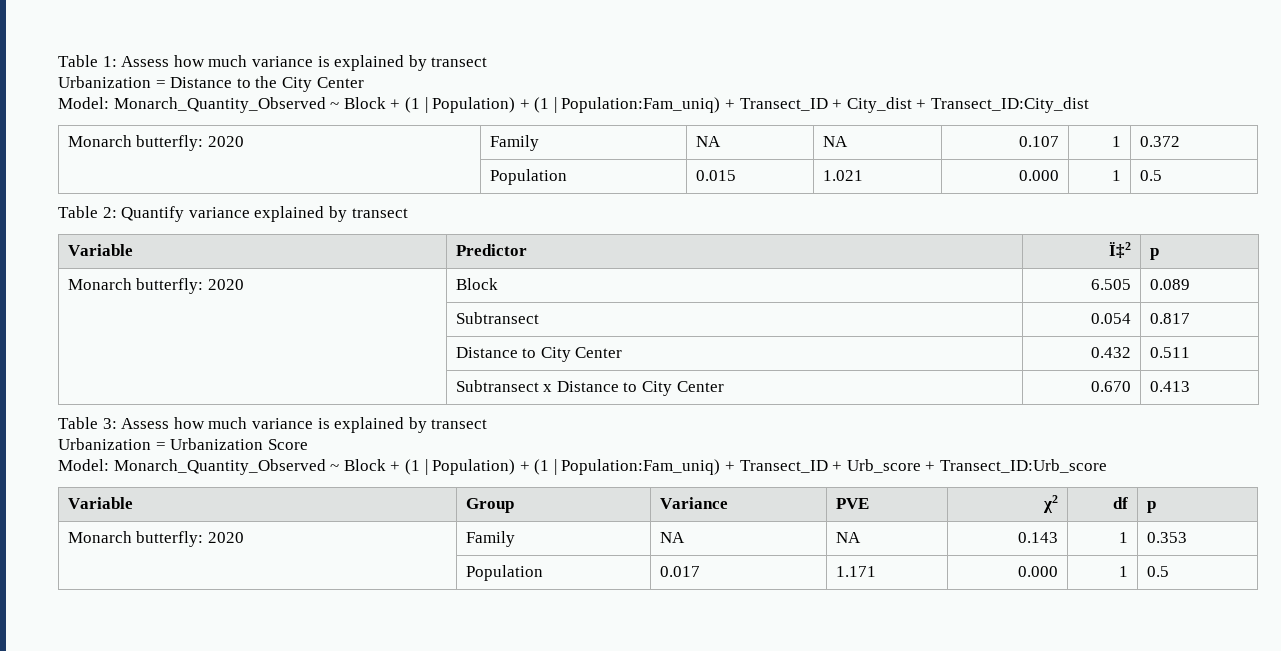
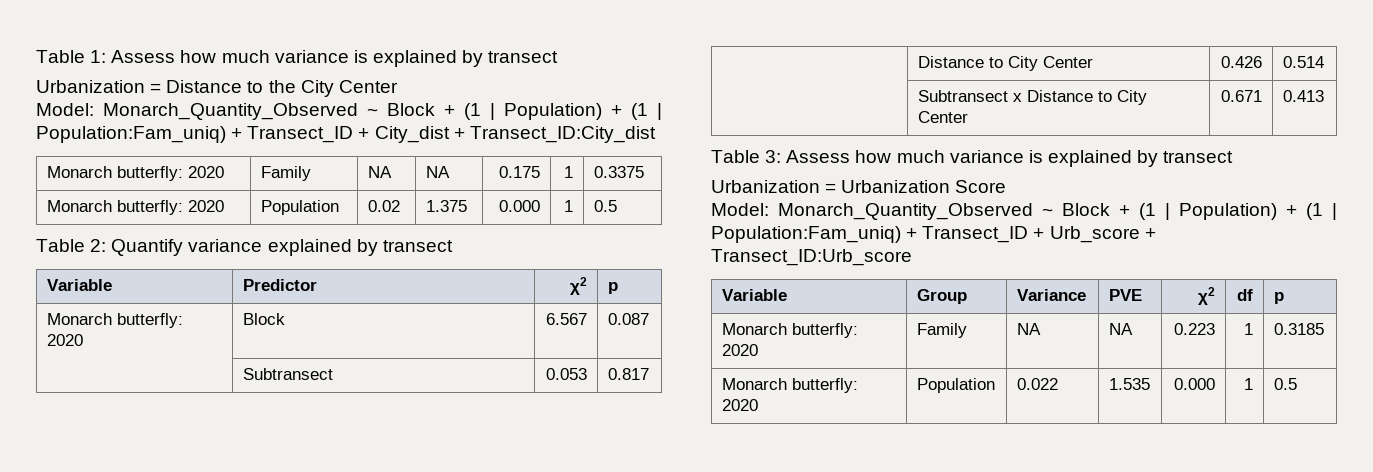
- Monarch butterfly: 2020 | Family | NA | NA | 0.107 | 1 | 0.372
- | Population | 0.015 | 1.021 | 0.000 | 1 | 0.5
+ Monarch butterfly: 2020 | Family | NA | NA | 0.175 | 1 | 0.3375
+ Monarch butterfly: 2020 | Population | 0.02 | 1.375 | 0.000 | 1 | 0.5
- Variable | Predictor | Ï‡2 | p
+ Variable | Predictor | χ2 | p
- Monarch butterfly: 2020 | Block | 6.505 | 0.089
+ Monarch butterfly: 2020 | Block | 6.567 | 0.087
- | Subtransect | 0.054 | 0.817
+ | Subtransect | 0.053 | 0.817
- | Distance to City Center | 0.432 | 0.511
+ | Distance to City Center | 0.426 | 0.514
- | Subtransect x Distance to City Center | 0.670 | 0.413
+ | Subtransect x Distance to City Center | 0.671 | 0.413
- Monarch butterfly: 2020 | Family | NA | NA | 0.143 | 1 | 0.353
- | Population | 0.017 | 1.171 | 0.000 | 1 | 0.5
+ Monarch butterfly: 2020 | Family | NA | NA | 0.223 | 1 | 0.3185
+ Monarch butterfly: 2020 | Population | 0.022 | 1.535 | 0.000 | 1 | 0.5

